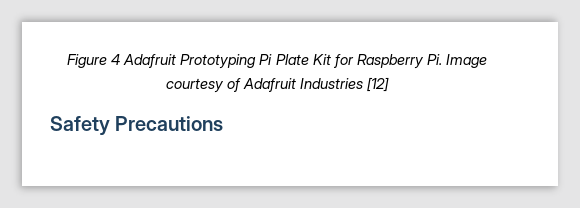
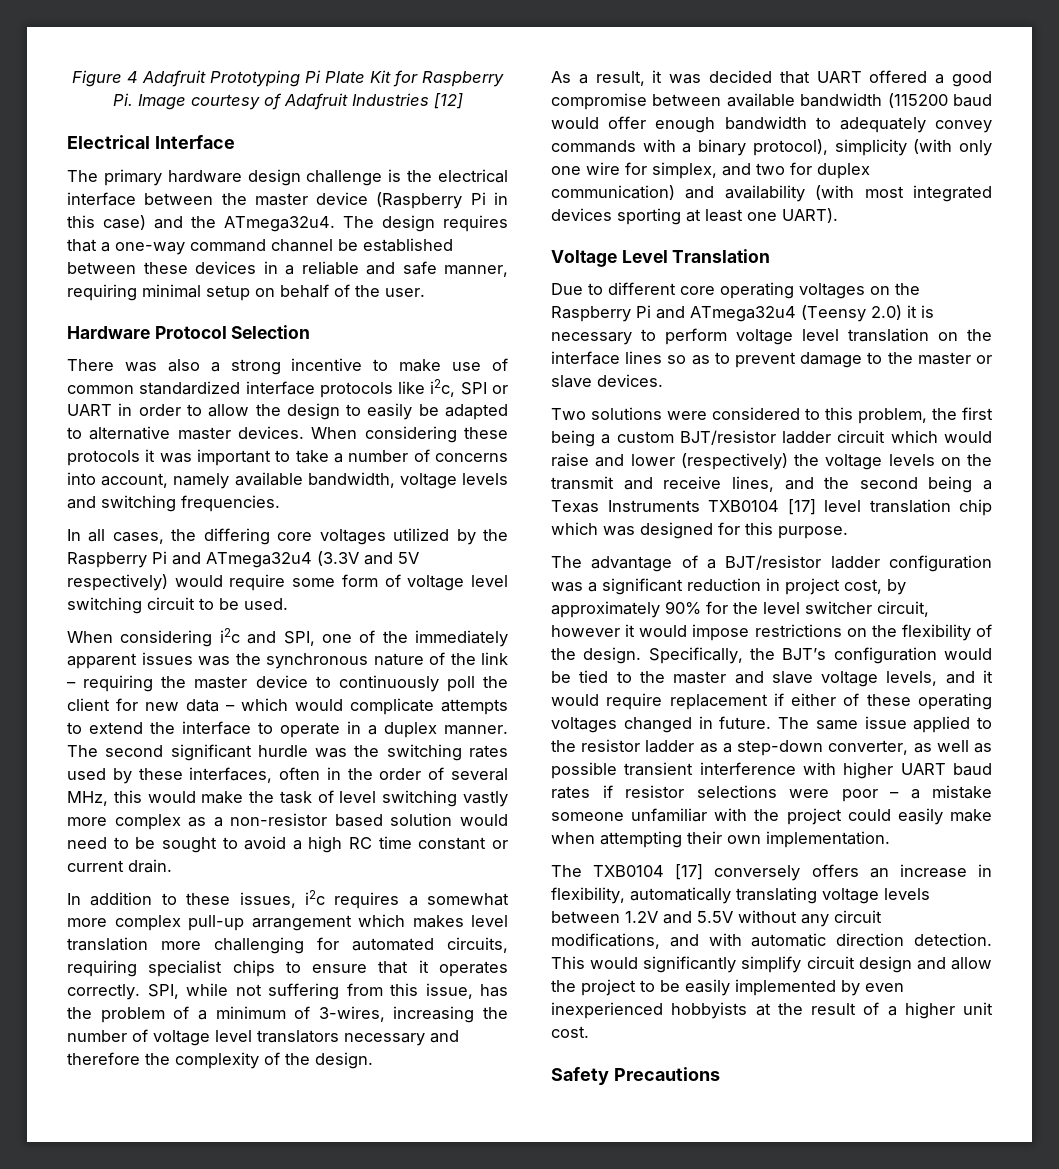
+ Electrical Interface
+ The primary hardware design challenge is the electrical interface between the master device (Raspberry Pi in this case) and the ATmega32u4. The design requires that a one-way command channel be established between these devices in a reliable and safe manner, requiring minimal setup on behalf of the user.
+ Hardware Protocol Selection
+ There was also a strong incentive to make use of common standardized interface protocols like i2c, SPI or UART in order to allow the design to easily be adapted to alternative master devices. When considering these protocols it was important to take a number of concerns into account, namely available bandwidth, voltage levels and switching frequencies.
+ In all cases, the differing core voltages utilized by the Raspberry Pi and ATmega32u4 (3.3V and 5V respectively) would require some form of voltage level switching circuit to be used.
+ When considering i2c and SPI, one of the immediately apparent issues was the synchronous nature of the link – requiring the master device to continuously poll the client for new data – which would complicate attempts to extend the interface to operate in a duplex manner. The second significant hurdle was the switching rates used by these interfaces, often in the order of several MHz, this would make the task of level switching vastly more complex as a non-resistor based solution would need to be sought to avoid a high RC time constant or current drain.
+ In addition to these issues, i2c requires a somewhat more complex pull-up arrangement which makes level translation more challenging for automated circuits, requiring specialist chips to ensure that it operates correctly. SPI, while not suffering from this issue, has the problem of a minimum of 3-wires, increasing the number of voltage level translators necessary and therefore the complexity of the design.
+ As a result, it was decided that UART offered a good compromise between available bandwidth (115200 baud would offer enough bandwidth to adequately convey commands with a binary protocol), simplicity (with only one wire for simplex, and two for duplex communication) and availability (with most integrated devices sporting at least one UART).
+ Voltage Level Translation
+ Due to different core operating voltages on the Raspberry Pi and ATmega32u4 (Teensy 2.0) it is necessary to perform voltage level translation on the interface lines so as to prevent damage to the master or slave devices.
+ Two solutions were considered to this problem, the first being a custom BJT/resistor ladder circuit which would raise and lower (respectively) the voltage levels on the transmit and receive lines, and the second being a Texas Instruments TXB0104 [17] level translation chip which was designed for this purpose.
+ The advantage of a BJT/resistor ladder configuration was a significant reduction in project cost, by approximately 90% for the level switcher circuit, however it would impose restrictions on the flexibility of the design. Specifically, the BJT’s configuration would be tied to the master and slave voltage levels, and it would require replacement if either of these operating voltages changed in future. The same issue applied to the resistor ladder as a step-down converter, as well as possible transient interference with higher UART baud rates if resistor selections were poor – a mistake someone unfamiliar with the project could easily make when attempting their own implementation.
+ The TXB0104 [17] conversely offers an increase in flexibility, automatically translating voltage levels between 1.2V and 5.5V without any circuit modifications, and with automatic direction detection. This would significantly simplify circuit design and allow the project to be easily implemented by even inexperienced hobbyists at the result of a higher unit cost.

